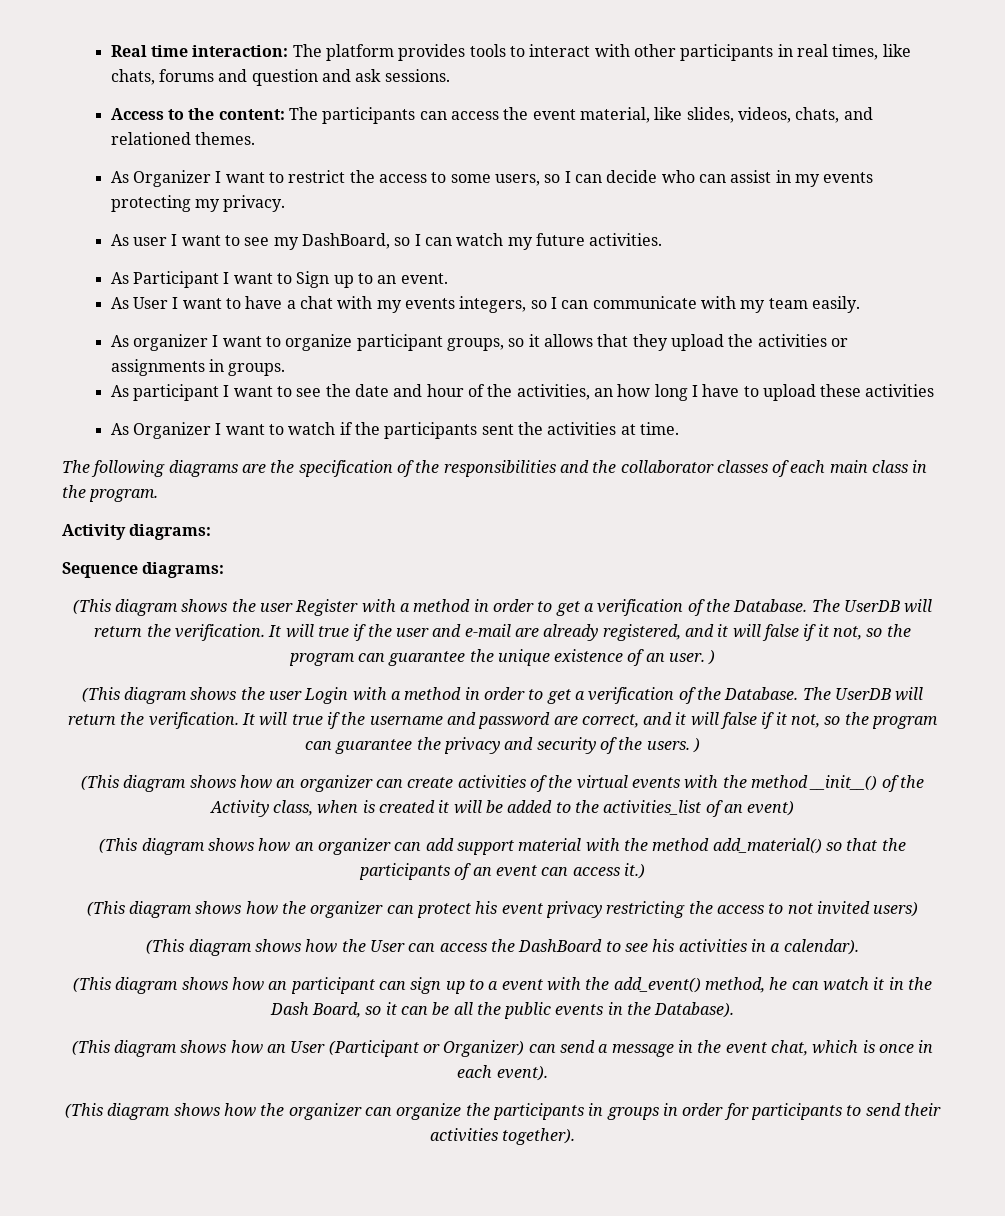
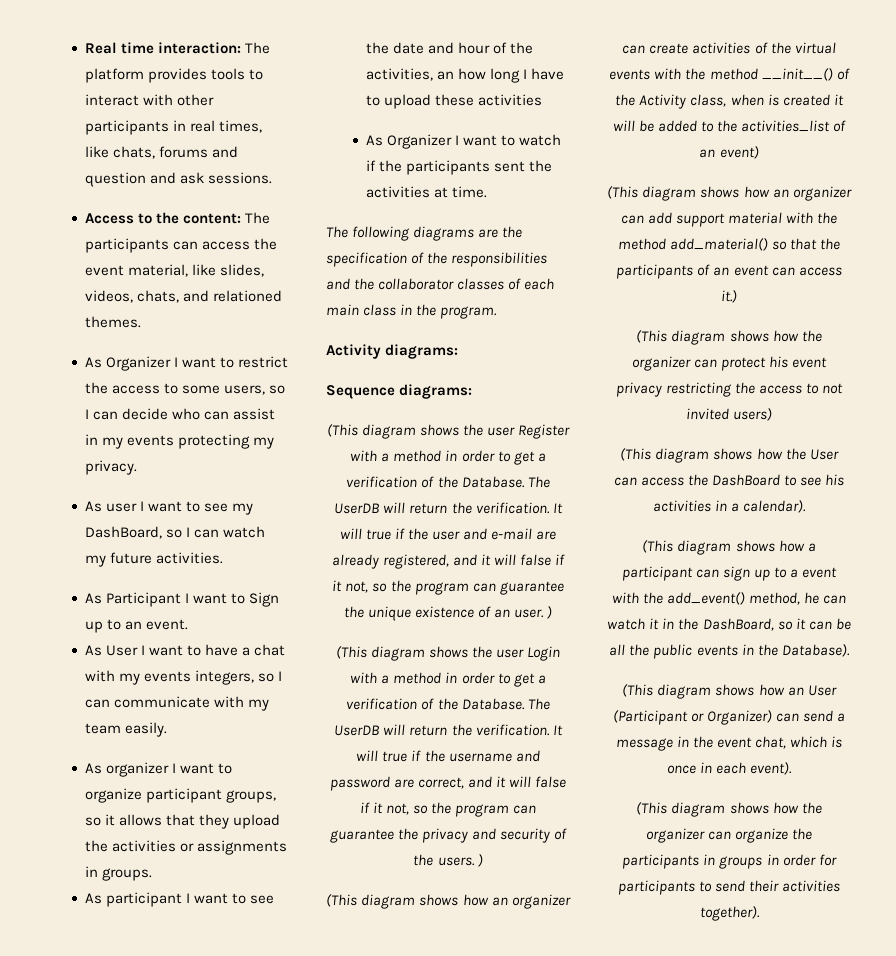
- (This diagram shows how an participant can sign up to a event with the add_event() method, he can watch it in the Dash Board, so it can be all the public events in the Database).
+ (This diagram shows how a participant can sign up to a event with the add_event() method, he can watch it in the DashBoard, so it can be all the public events in the Database).

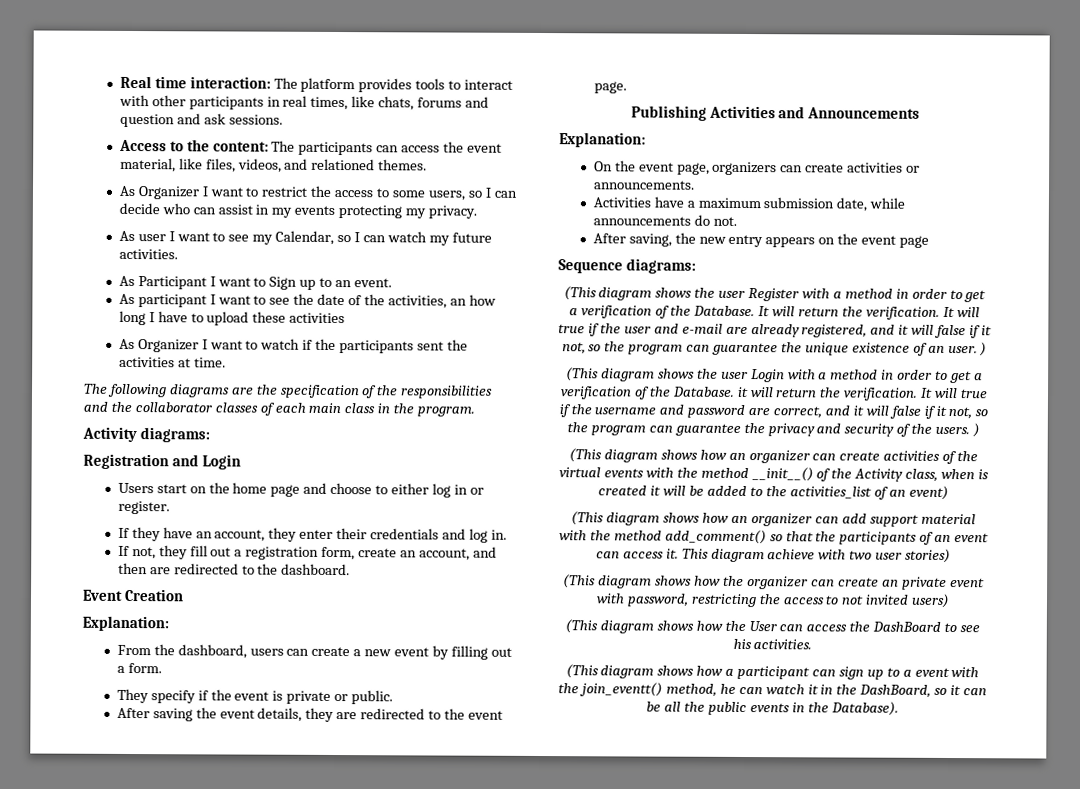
- Access to the content: The participants can access the event material, like slides, videos, chats, and relationed themes.
+ Access to the content: The participants can access the event material, like files, videos, and relationed themes.
- As user I want to see my DashBoard, so I can watch my future activities.
+ As user I want to see my Calendar, so I can watch my future activities.
- As User I want to have a chat with my events integers, so I can communicate with my team easily.
- As organizer I want to organize participant groups, so it allows that they upload the activities or assignments in groups.
- As participant I want to see the date and hour of the activities, an how long I have to upload these activities
+ As participant I want to see the date of the activities, an how long I have to upload these activities
+ Registration and Login
+ Users start on the home page and choose to either log in or register.
+ If they have an account, they enter their credentials and log in.
+ If not, they fill out a registration form, create an account, and then are redirected to the dashboard.
+ Event Creation
+ Explanation:
+ From the dashboard, users can create a new event by filling out a form.
+ They specify if the event is private or public.
+ After saving the event details, they are redirected to the event page.
+ Publishing Activities and Announcements
+ Explanation:
+ On the event page, organizers can create activities or announcements.
+ Activities have a maximum submission date, while announcements do not.
+ After saving, the new entry appears on the event page
- (This diagram shows the user Register with a method in order to get a verification of the Database. The UserDB will return the verification.
+ (This diagram shows the user Register with a method in order to get a verification of the Database. It will return the verification.
- (This diagram shows the user Login with a method in order to get a verification of the Database. The UserDB will return the verification.
+ (This diagram shows the user Login with a method in order to get a verification of the Database. it will return the verification.
- (This diagram shows how an organizer can add support material with the method add_material() so that the participants of an event can access it.)
- (This diagram shows how the organizer can protect his event privacy restricting the access to not invited users)
+ (This diagram shows how an organizer can add support material with the method add_comment() so that the participants of an event can access it. This diagram achieve with two user stories)
+ (This diagram shows how the organizer can create an private event with password, restricting the access to not invited users)
- (This diagram shows how the User can access the DashBoard to see his activities in a calendar).
+ (This diagram shows how the User can access the DashBoard to see his activities.
- (This diagram shows how a participant can sign up to a event with the add_event() method, he can watch it in the DashBoard, so it can be all the public events in the Database).
+ (This diagram shows how a participant can sign up to a event with the join_eventt() method, he can watch it in the DashBoard, so it can be all the public events in the Database).
- (This diagram shows how an User (Participant or Organizer) can send a message in the event chat, which is once in each event).
- (This diagram shows how the organizer can organize the participants in groups in order for participants to send their activities together).

